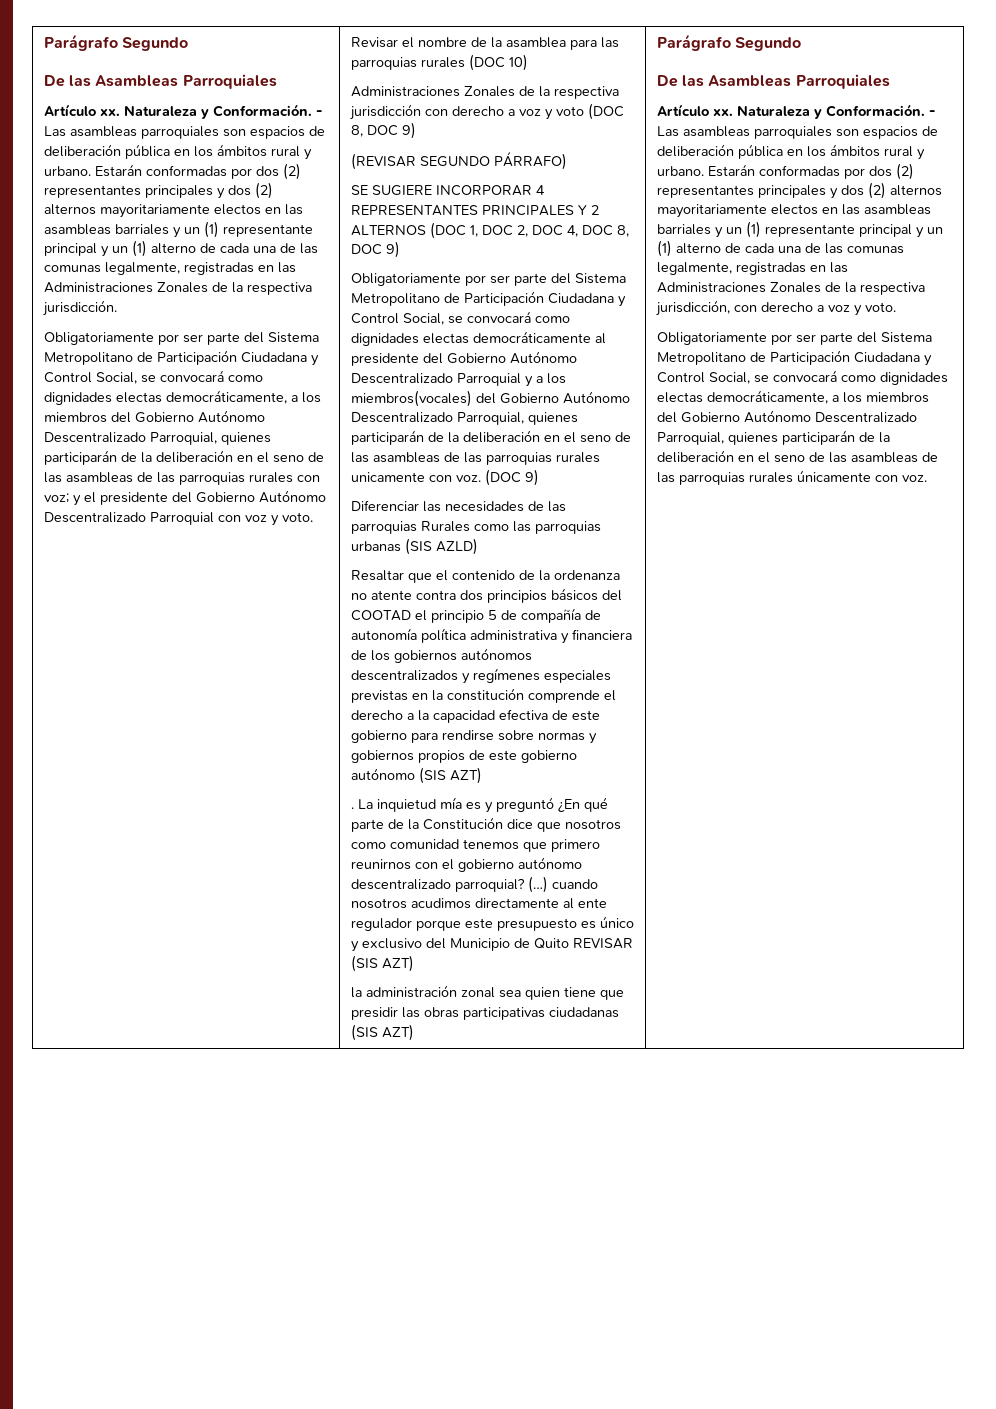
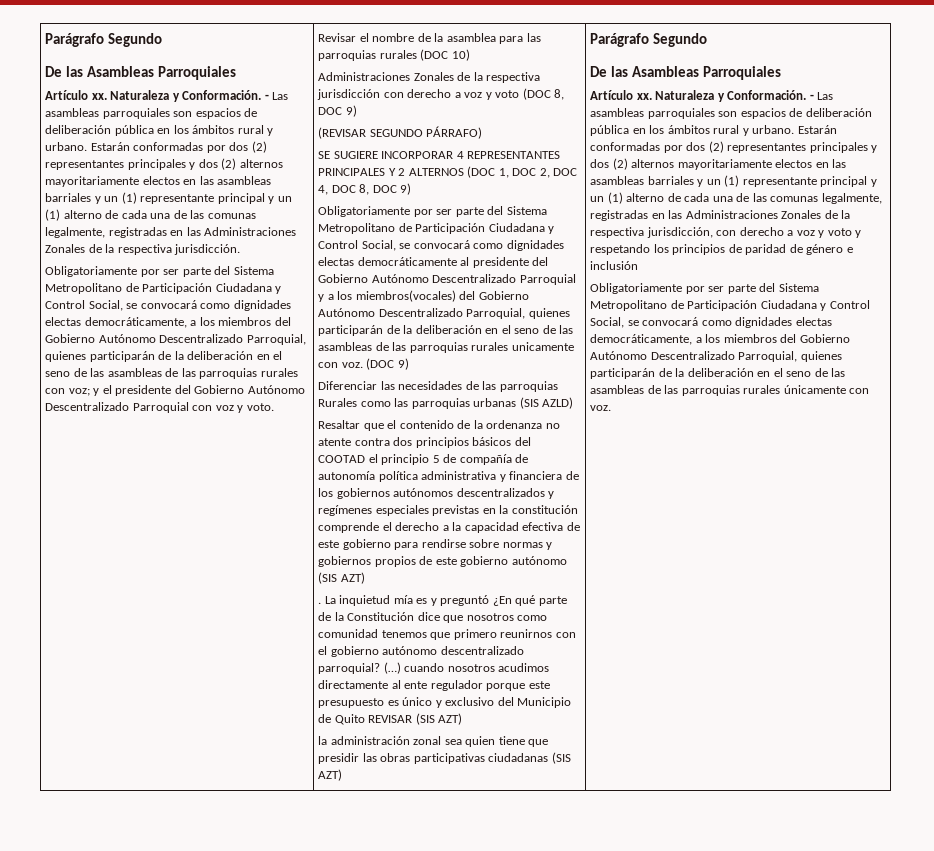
- Estarán conformadas por dos (2) representantes principales y dos (2) alternos mayoritariamente electos en las asambleas barriales y un (1) representante principal y un (1) alterno de cada una de las comunas legalmente, registradas en las Administraciones Zonales de la respectiva jurisdicción, con derecho a voz y voto.
+ Estarán conformadas por dos (2) representantes principales y dos (2) alternos mayoritariamente electos en las asambleas barriales y un (1) representante principal y un (1) alterno de cada una de las comunas legalmente, registradas en las Administraciones Zonales de la respectiva jurisdicción, con derecho a voz y voto y respetando los principios de paridad de género e inclusión

